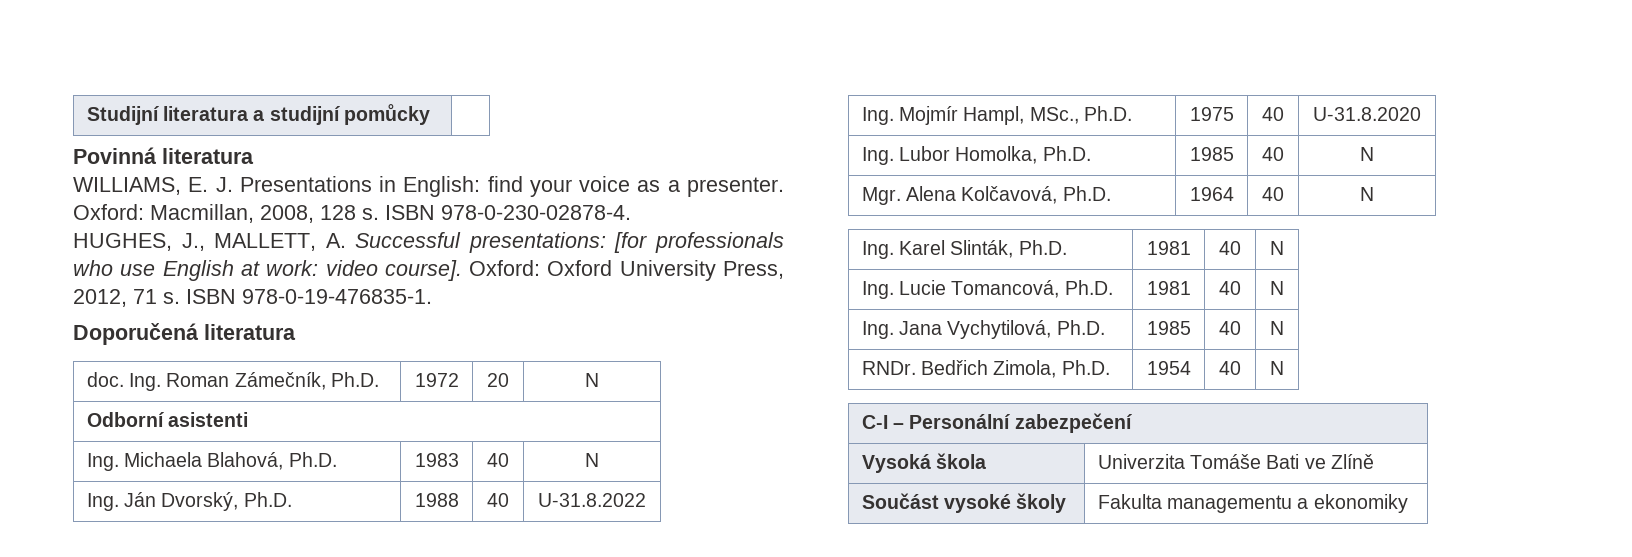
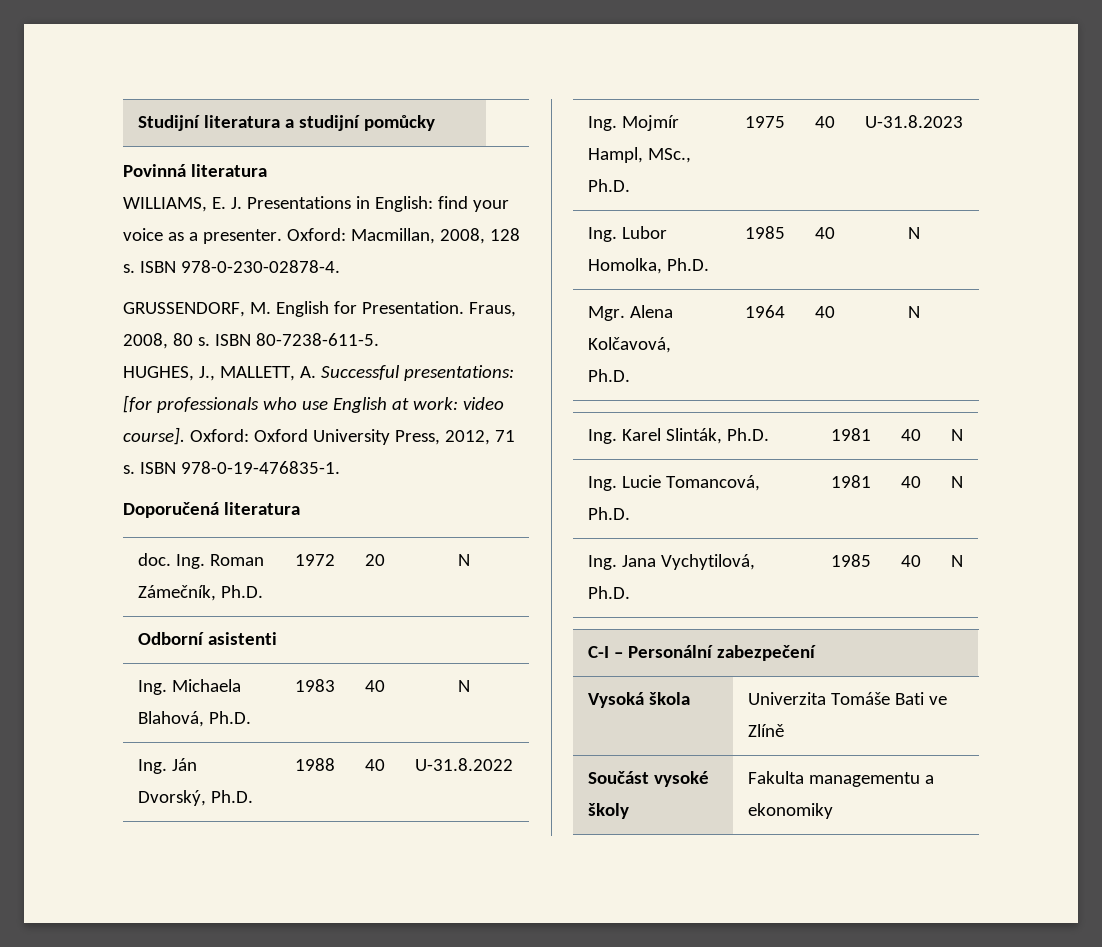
+ GRUSSENDORF, M. English for Presentation. Fraus, 2008, 80 s. ISBN 80-7238-611-5.
- Ing. Mojmír Hampl, MSc., Ph.D. | 1975 | 40 | U-31.8.2020
+ Ing. Mojmír Hampl, MSc., Ph.D. | 1975 | 40 | U-31.8.2023
- RNDr. Bedřich Zimola, Ph.D. | 1954 | 40 | N

